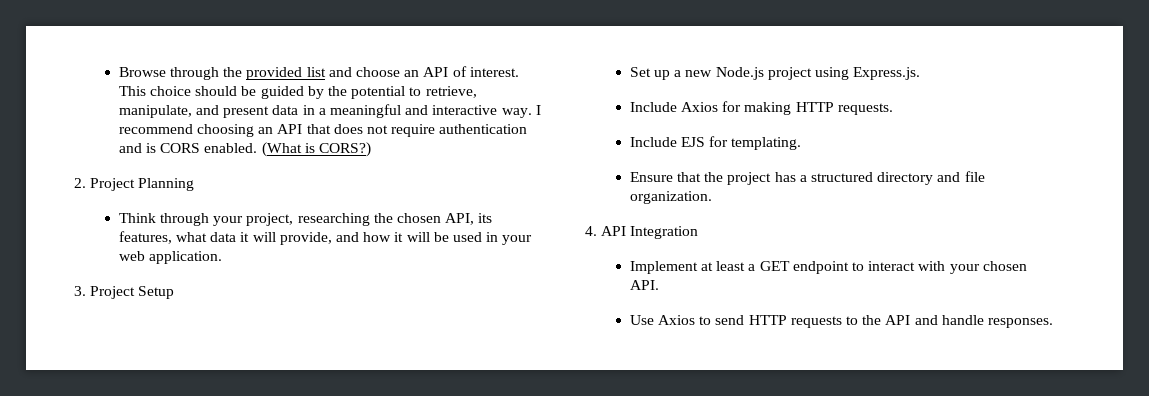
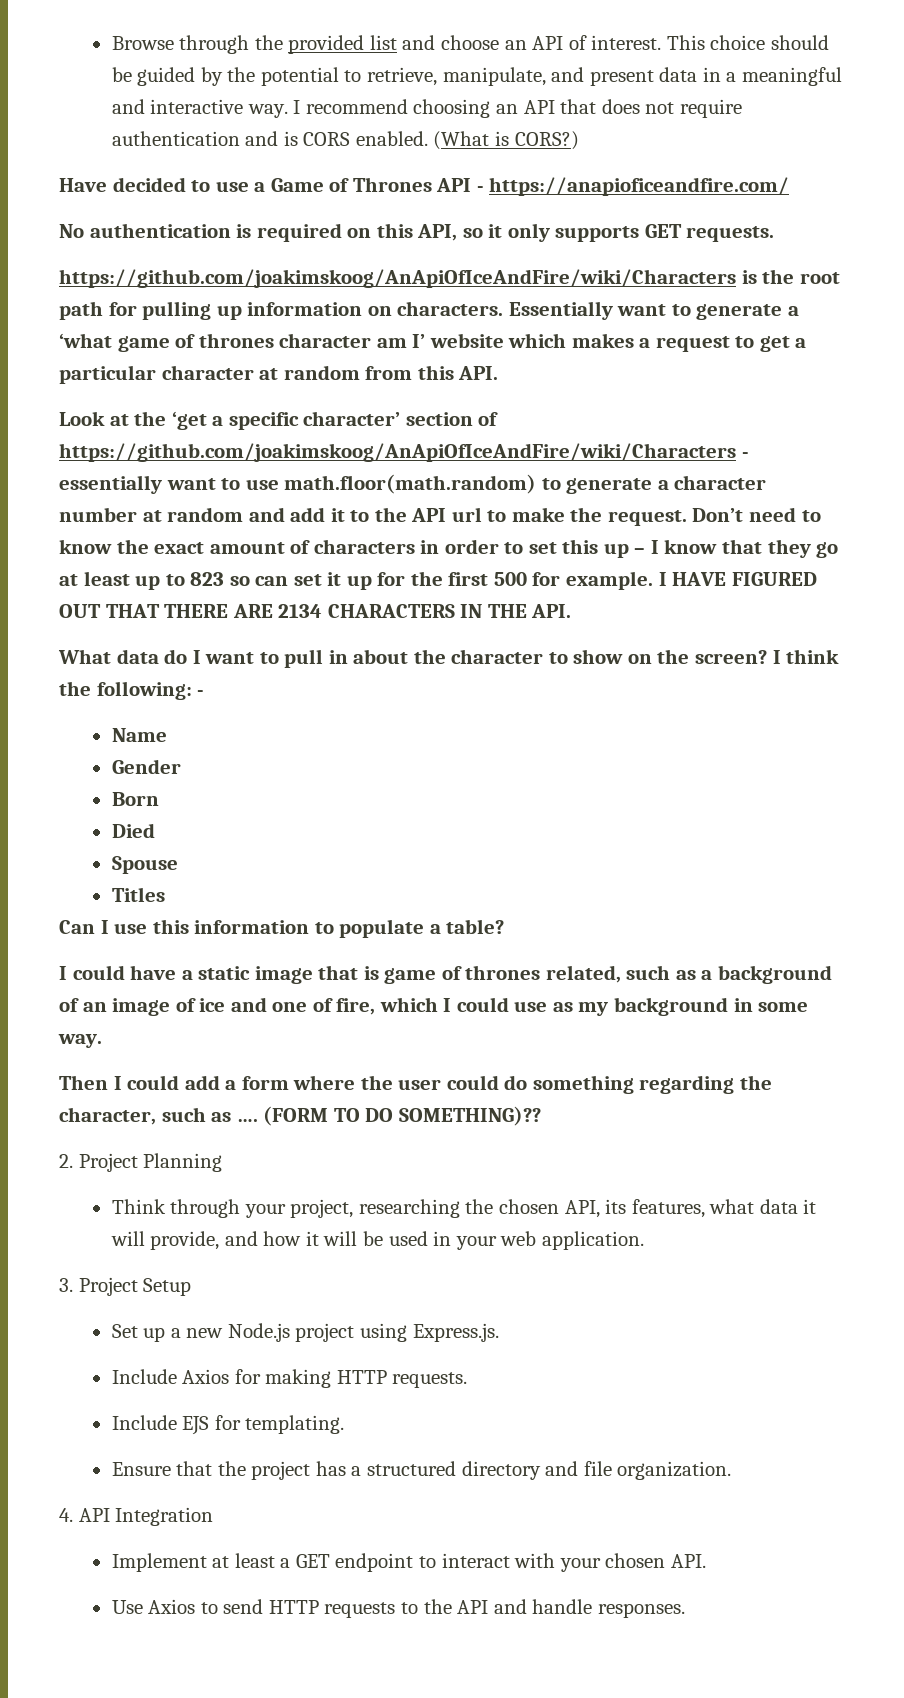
+ Have decided to use a Game of Thrones API - https://anapioficeandfire.com/
+ No authentication is required on this API, so it only supports GET requests.
+ https://github.com/joakimskoog/AnApiOfIceAndFire/wiki/Characters is the root path for pulling up information on characters. Essentially want to generate a ‘what game of thrones character am I’ website which makes a request to get a particular character at random from this API.
+ Look at the ‘get a specific character’ section of https://github.com/joakimskoog/AnApiOfIceAndFire/wiki/Characters - essentially want to use math.floor(math.random) to generate a character number at random and add it to the API url to make the request. Don’t need to know the exact amount of characters in order to set this up – I know that they go at least up to 823 so can set it up for the first 500 for example. I HAVE FIGURED OUT THAT THERE ARE 2134 CHARACTERS IN THE API.
+ What data do I want to pull in about the character to show on the screen? I think the following: -
+ Name
+ Gender
+ Born
+ Died
+ Spouse
+ Titles
+ Can I use this information to populate a table?
+ I could have a static image that is game of thrones related, such as a background of an image of ice and one of fire, which I could use as my background in some way.
+ Then I could add a form where the user could do something regarding the character, such as …. (FORM TO DO SOMETHING)??

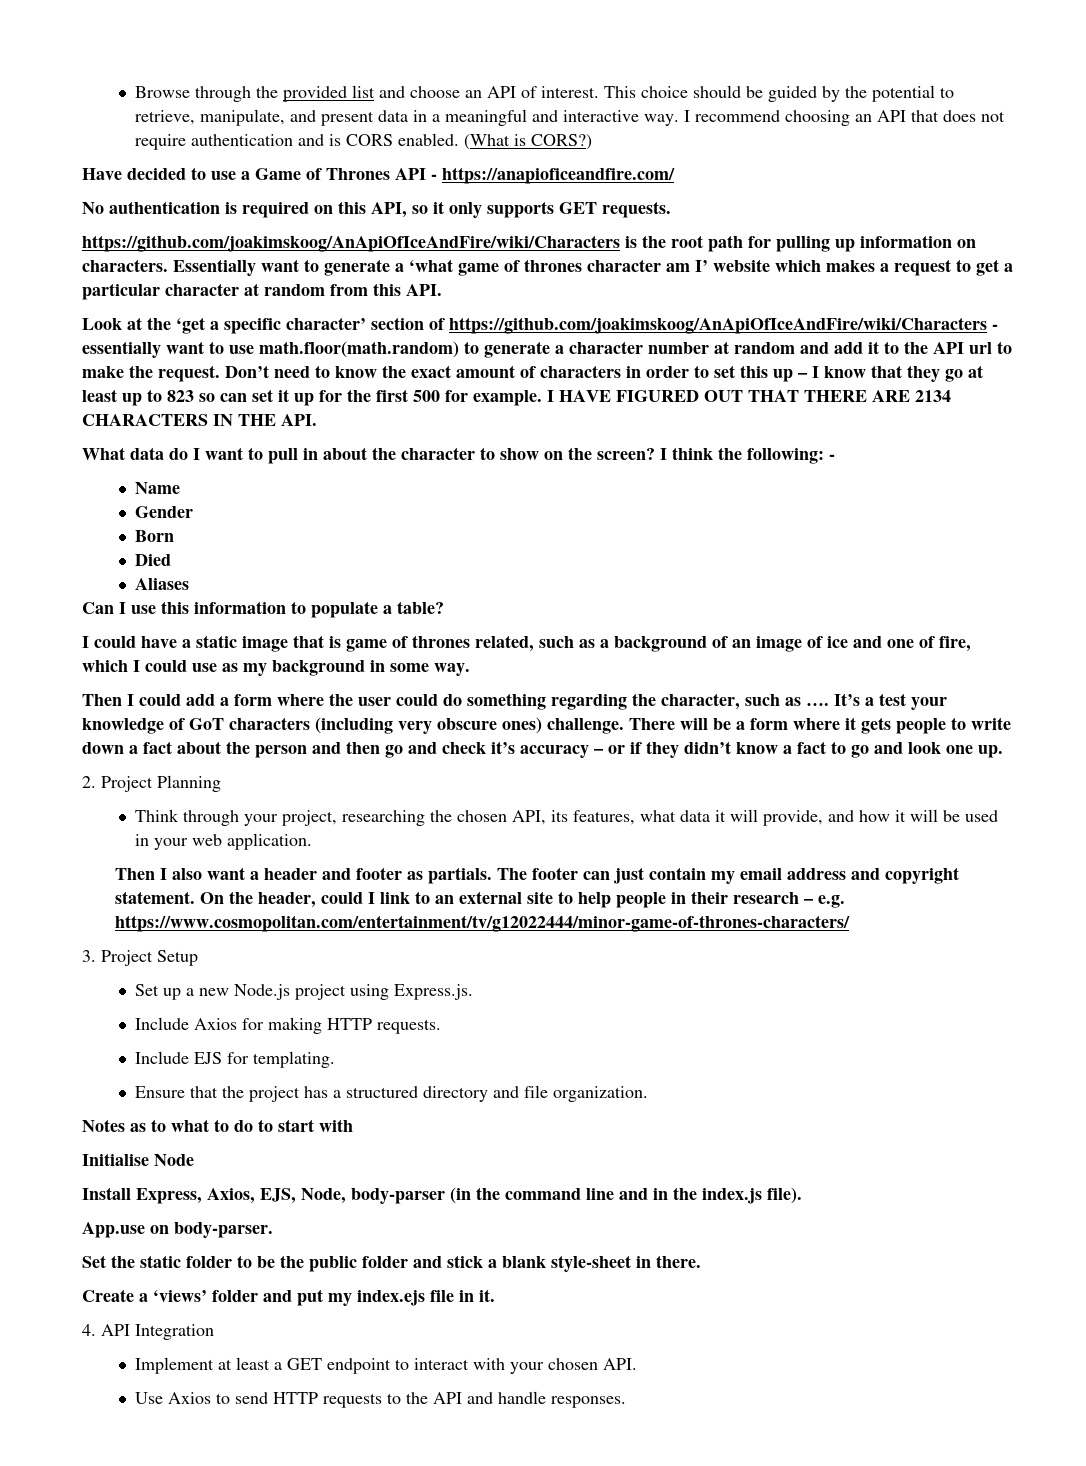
- Spouse
- Titles
+ Aliases
- (FORM TO DO SOMETHING)??
+ It’s a test your knowledge of GoT characters (including very obscure ones) challenge. There will be a form where it gets people to write down a fact about the person and then go and check it’s accuracy – or if they didn’t know a fact to go and look one up.
+ Then I also want a header and footer as partials. The footer can just contain my email address and copyright statement. On the header, could I link to an external site to help people in their research – e.g. https://www.cosmopolitan.com/entertainment/tv/g12022444/minor-game-of-thrones-characters/
+ Notes as to what to do to start with
+ Initialise Node
+ Install Express, Axios, EJS, Node, body-parser (in the command line and in the index.js file).
+ App.use on body-parser.
+ Set the static folder to be the public folder and stick a blank style-sheet in there.
+ Create a ‘views’ folder and put my index.ejs file in it.

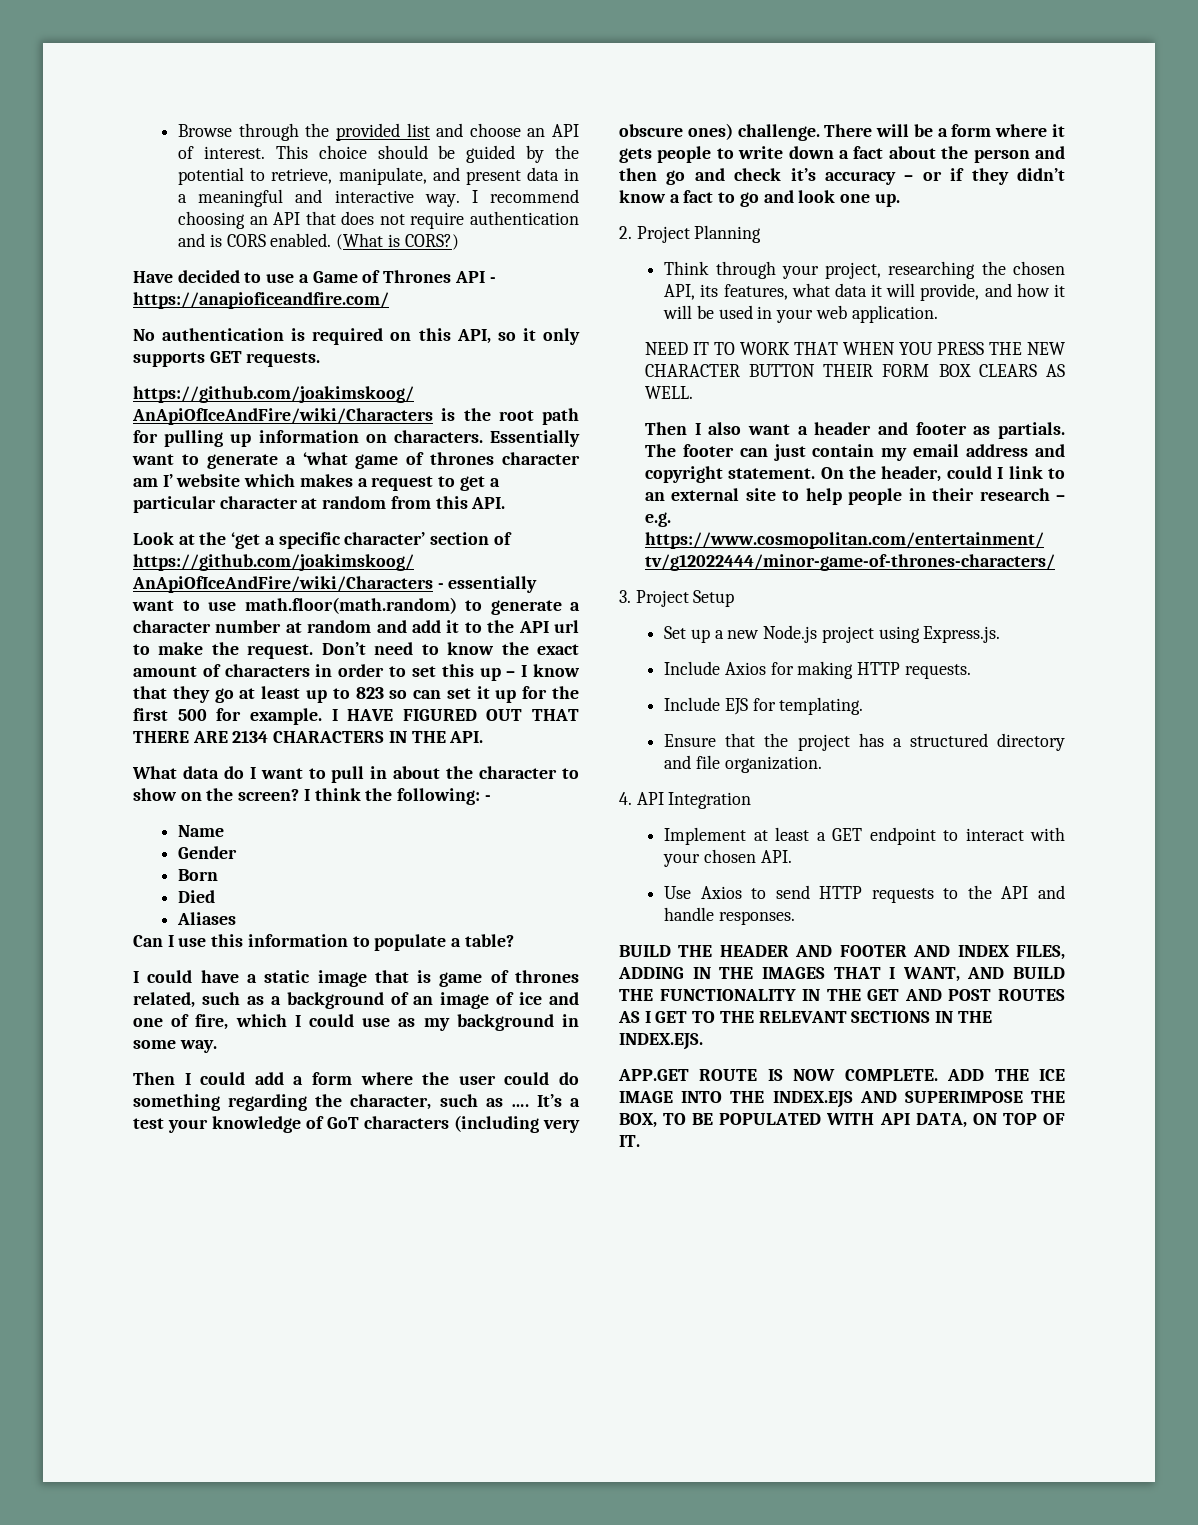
+ NEED IT TO WORK THAT WHEN YOU PRESS THE NEW CHARACTER BUTTON THEIR FORM BOX CLEARS AS WELL.
- Notes as to what to do to start with
- Initialise Node
- Install Express, Axios, EJS, Node, body-parser (in the command line and in the index.js file).
- App.use on body-parser.
- Set the static folder to be the public folder and stick a blank style-sheet in there.
- Create a ‘views’ folder and put my index.ejs file in it.
+ BUILD THE HEADER AND FOOTER AND INDEX FILES, ADDING IN THE IMAGES THAT I WANT, AND BUILD THE FUNCTIONALITY IN THE GET AND POST ROUTES AS I GET TO THE RELEVANT SECTIONS IN THE INDEX.EJS.
+ APP.GET ROUTE IS NOW COMPLETE. ADD THE ICE IMAGE INTO THE INDEX.EJS AND SUPERIMPOSE THE BOX, TO BE POPULATED WITH API DATA, ON TOP OF IT.

